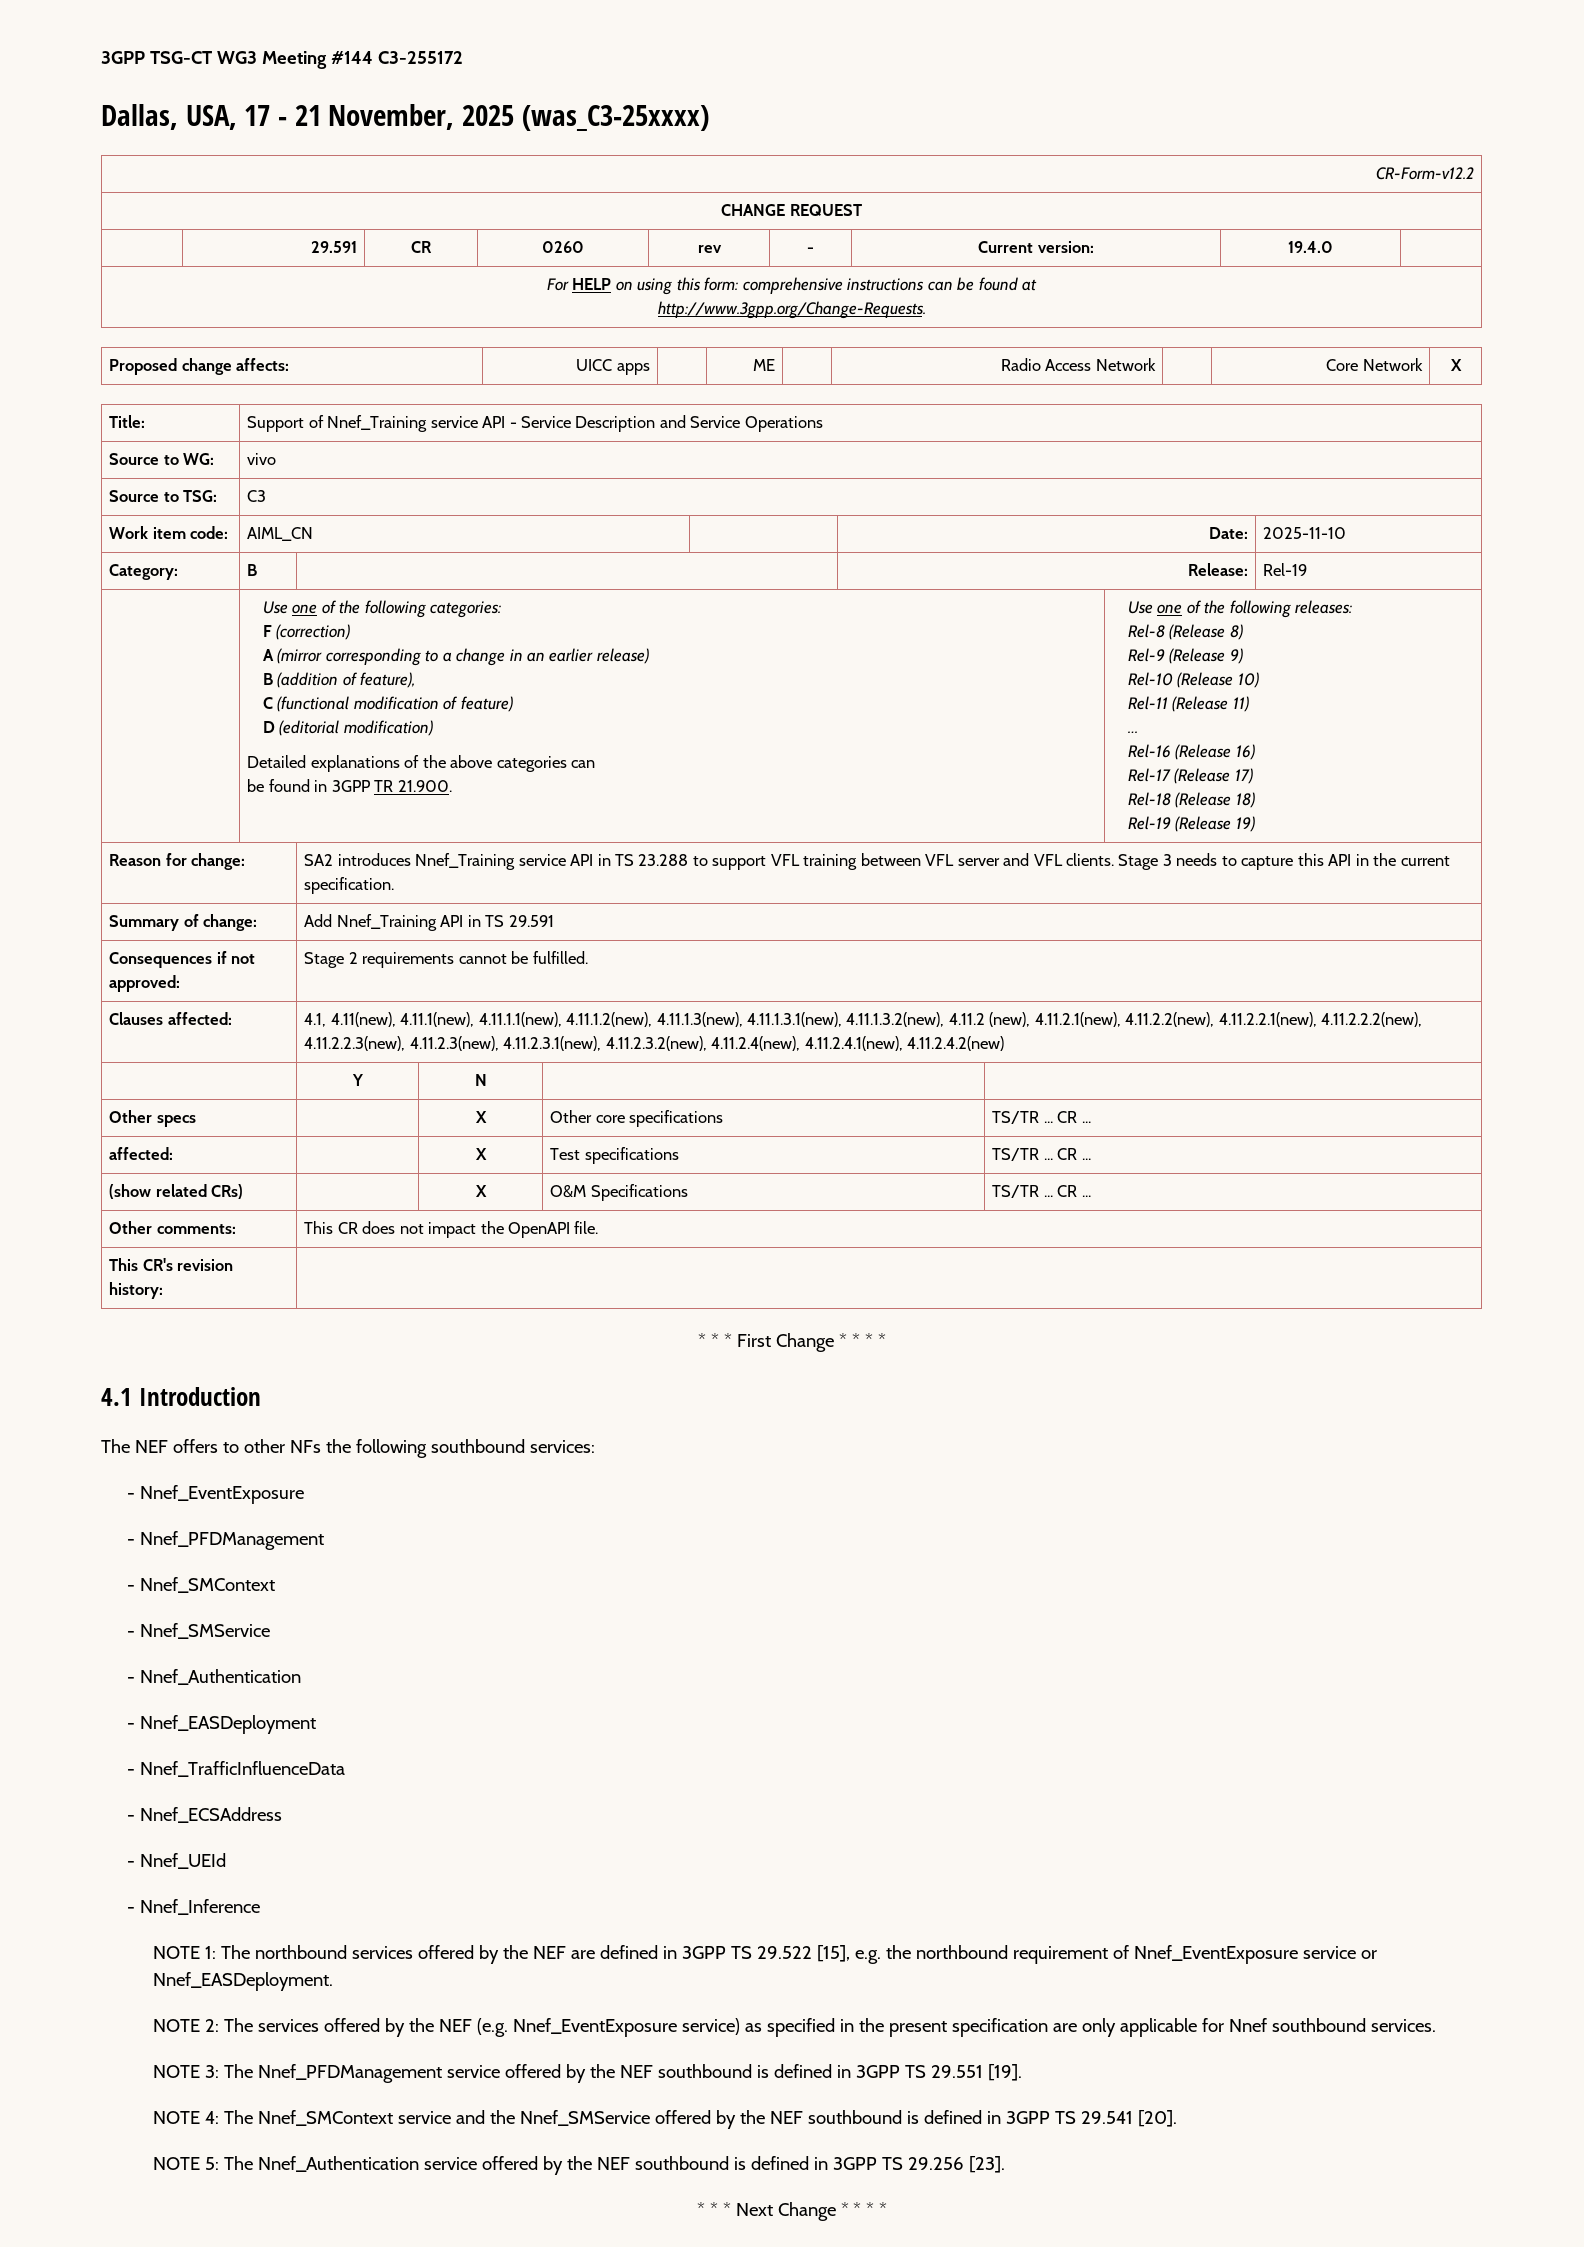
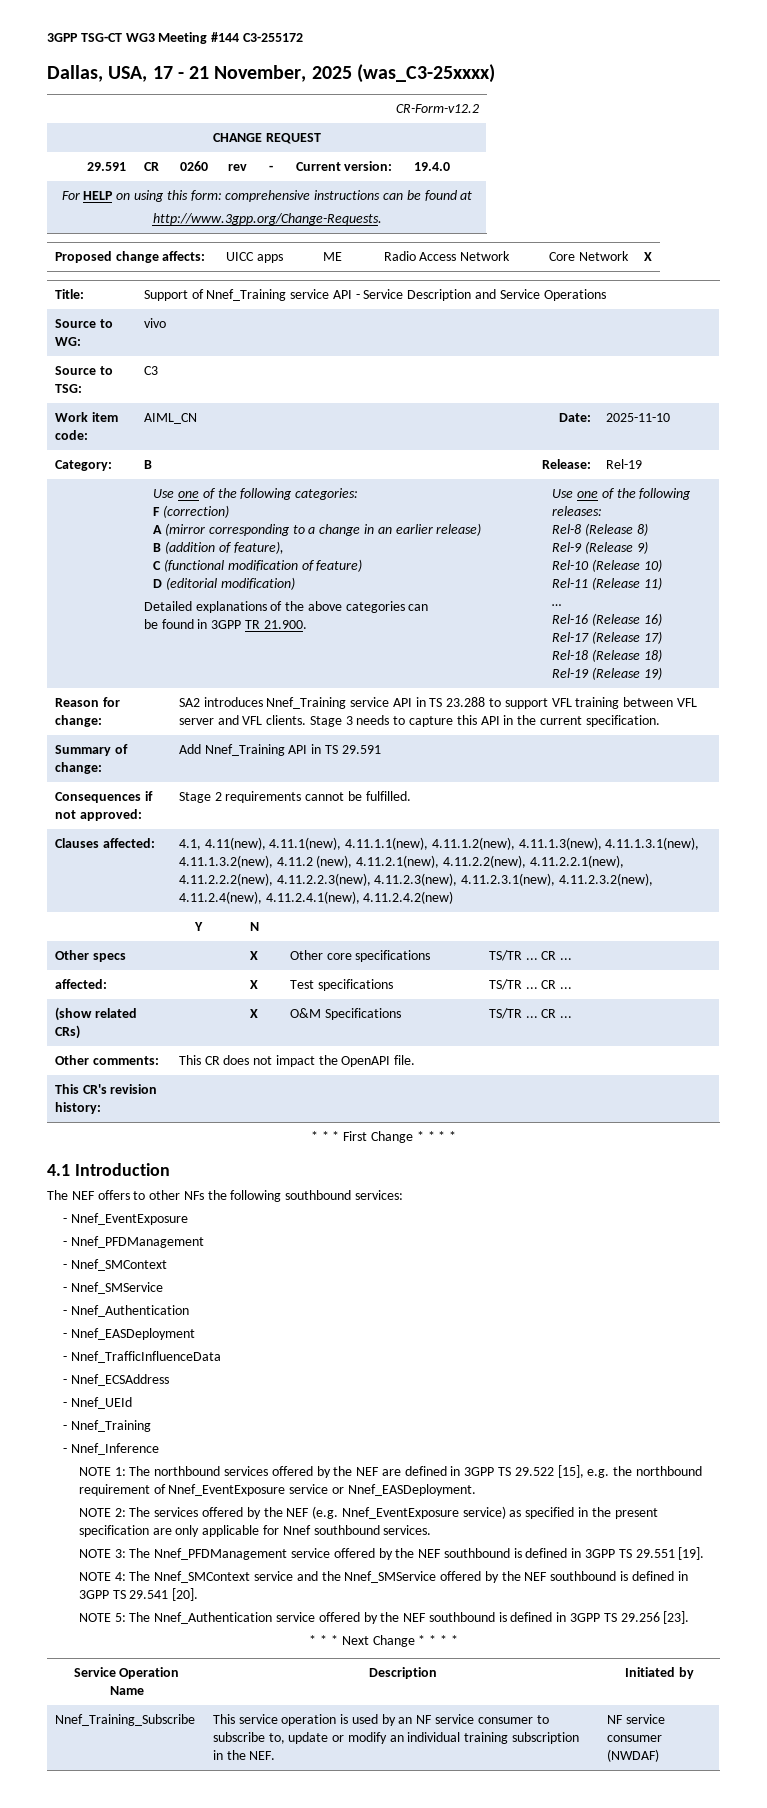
+ - Nnef_Training
+ Service Operation Name | Description | Initiated by
+ Nnef_Training_Subscribe | This service operation is used by an NF service consumer to subscribe to, update or modify an individual training subscription in the NEF. | NF service consumer (NWDAF)

